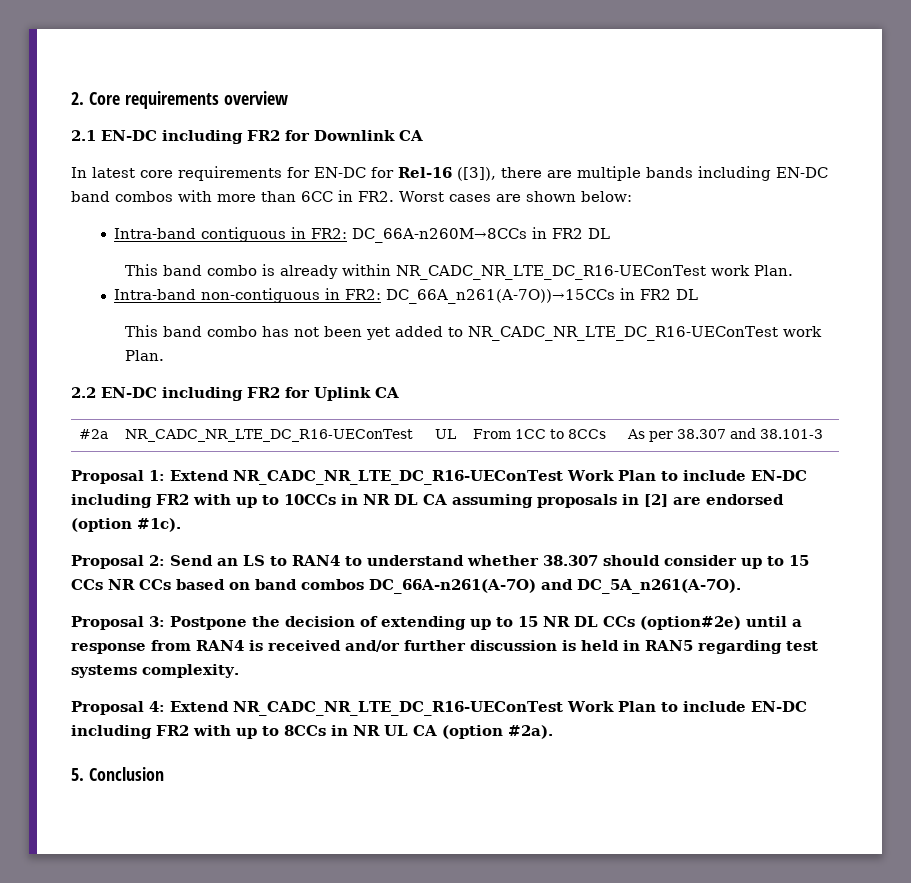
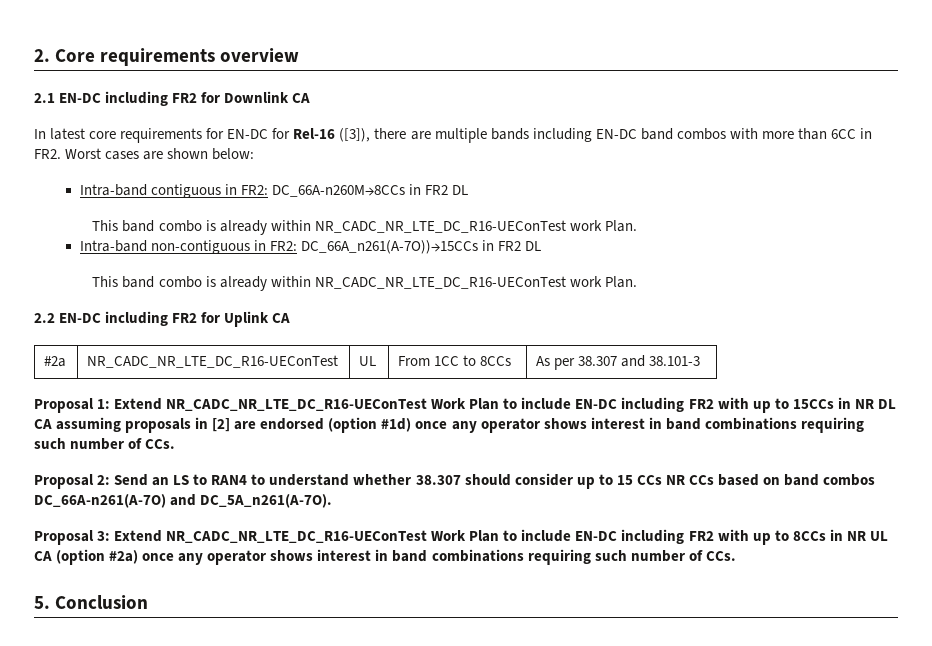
  Intra-band non-contiguous in FR2: DC_66A_n261(A-7O))→15CCs in FR2 DL
- This band combo has not been yet added to NR_CADC_NR_LTE_DC_R16-UEConTest work Plan.
+ This band combo is already within NR_CADC_NR_LTE_DC_R16-UEConTest work Plan.
- Proposal 1: Extend NR_CADC_NR_LTE_DC_R16-UEConTest Work Plan to include EN-DC including FR2 with up to 10CCs in NR DL CA assuming proposals in [2] are endorsed (option #1c).
+ Proposal 1: Extend NR_CADC_NR_LTE_DC_R16-UEConTest Work Plan to include EN-DC including FR2 with up to 15CCs in NR DL CA assuming proposals in [2] are endorsed (option #1d) once any operator shows interest in band combinations requiring such number of CCs.
- Proposal 3: Postpone the decision of extending up to 15 NR DL CCs (option#2e) until a response from RAN4 is received and/or further discussion is held in RAN5 regarding test systems complexity.
- Proposal 4: Extend NR_CADC_NR_LTE_DC_R16-UEConTest Work Plan to include EN-DC including FR2 with up to 8CCs in NR UL CA (option #2a).
+ Proposal 3: Extend NR_CADC_NR_LTE_DC_R16-UEConTest Work Plan to include EN-DC including FR2 with up to 8CCs in NR UL CA (option #2a) once any operator shows interest in band combinations requiring such number of CCs.

